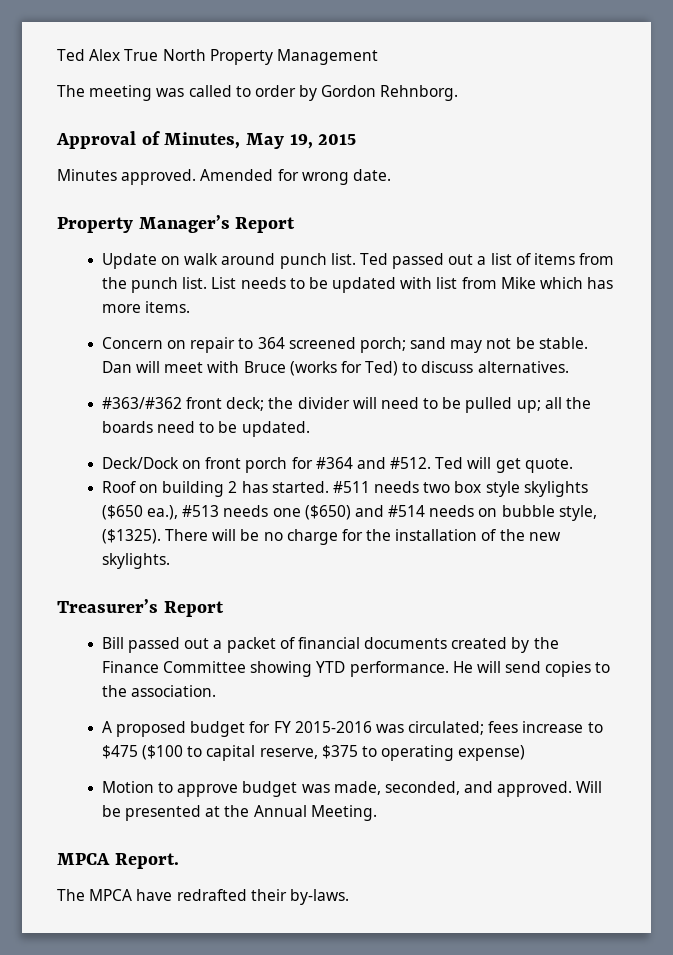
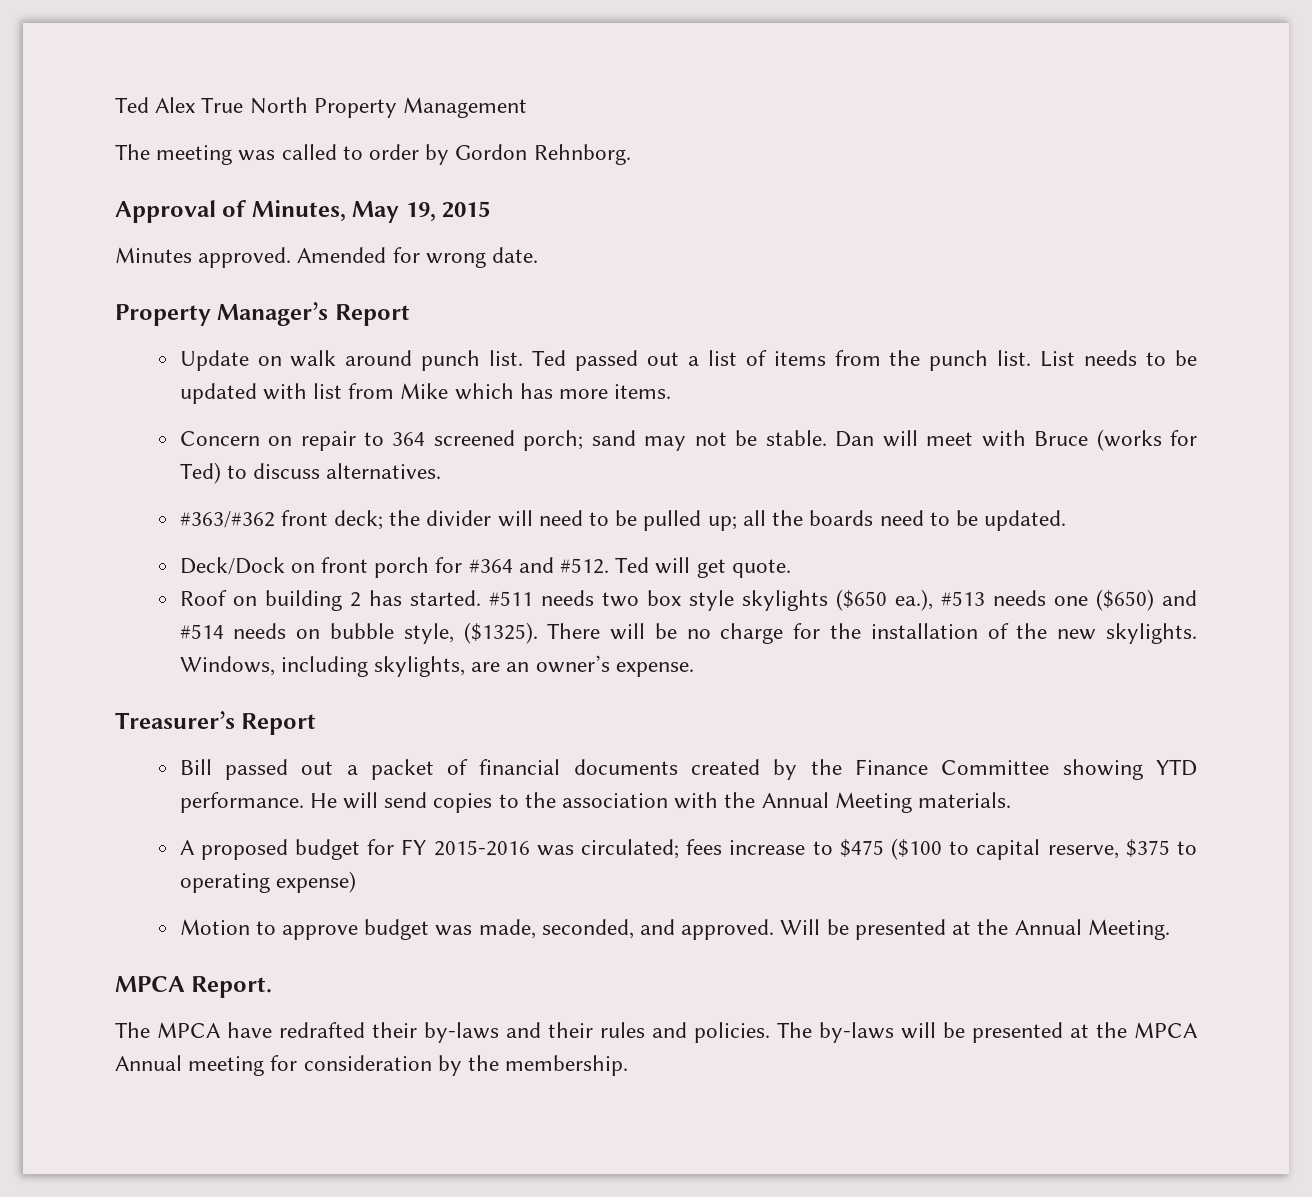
+ Windows, including skylights, are an owner’s expense.
- He will send copies to the association.
+ He will send copies to the association with the Annual Meeting materials.
- The MPCA have redrafted their by-laws.
+ The MPCA have redrafted their by-laws and their rules and policies. The by-laws will be presented at the MPCA Annual meeting for consideration by the membership.

